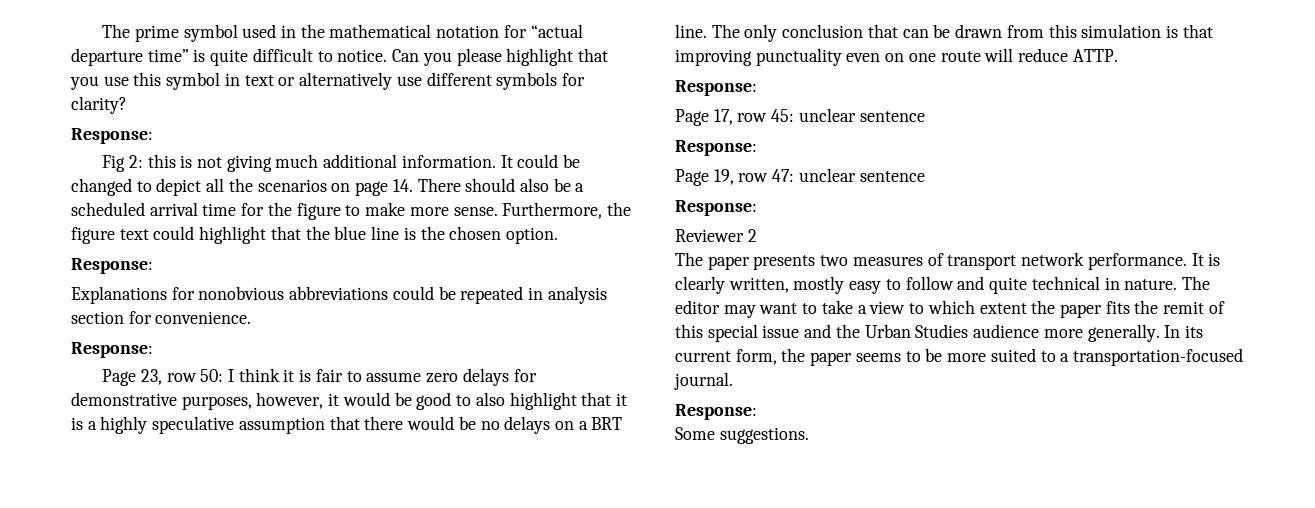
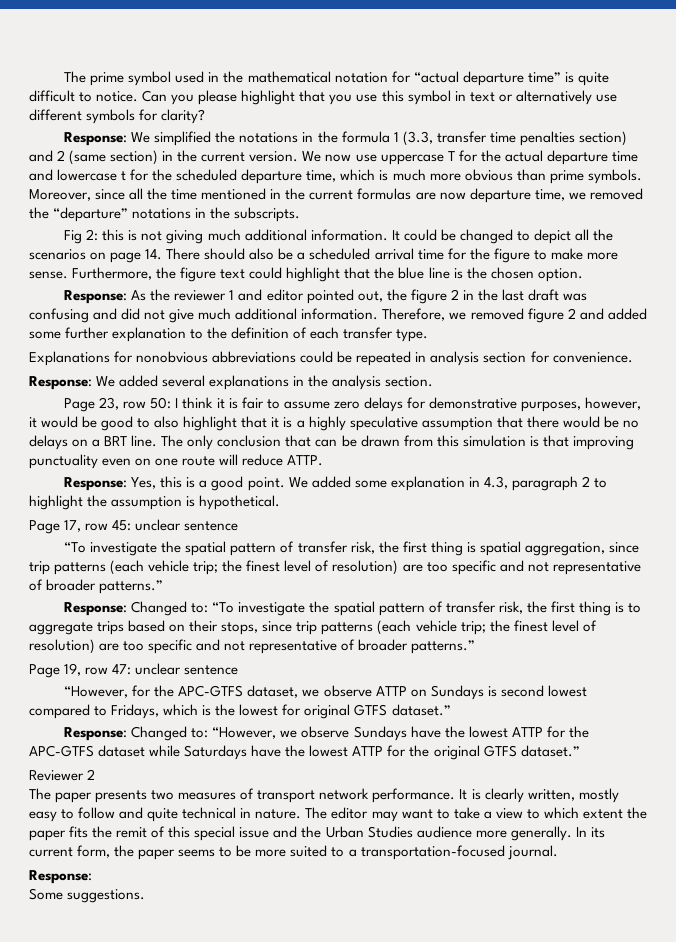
  Can you please highlight that you use this symbol in text or alternatively use different symbols for clarity?
- Response:
+ Response: We simplified the notations in the formula 1 (3.3, transfer time penalties section) and 2 (same section) in the current version. We now use uppercase T for the actual departure time and lowercase t for the scheduled departure time, which is much more obvious than prime symbols. Moreover, since all the time mentioned in the current formulas are now departure time, we removed the “departure” notations in the subscripts.
  Furthermore, the figure text could highlight that the blue line is the chosen option.
- Response:
+ Response: As the reviewer 1 and editor pointed out, the figure 2 in the last draft was confusing and did not give much additional information. Therefore, we removed figure 2 and added some further explanation to the definition of each transfer type.
  Explanations for nonobvious abbreviations could be repeated in analysis section for convenience.
- Response:
+ Response: We added several explanations in the analysis section.
  The only conclusion that can be drawn from this simulation is that improving punctuality even on one route will reduce ATTP.
- Response:
+ Response: Yes, this is a good point. We added some explanation in 4.3, paragraph 2 to highlight the assumption is hypothetical.
  Page 17, row 45: unclear sentence
- Response:
+ “To investigate the spatial pattern of transfer risk, the first thing is spatial aggregation, since trip patterns (each vehicle trip; the finest level of resolution) are too specific and not representative of broader patterns.”
+ Response: Changed to: “To investigate the spatial pattern of transfer risk, the first thing is to aggregate trips based on their stops, since trip patterns (each vehicle trip; the finest level of resolution) are too specific and not representative of broader patterns.”
  Page 19, row 47: unclear sentence
- Response:
+ “However, for the APC-GTFS dataset, we observe ATTP on Sundays is second lowest compared to Fridays, which is the lowest for original GTFS dataset.”
+ Response: Changed to: “However, we observe Sundays have the lowest ATTP for the APC-GTFS dataset while Saturdays have the lowest ATTP for the original GTFS dataset.”

